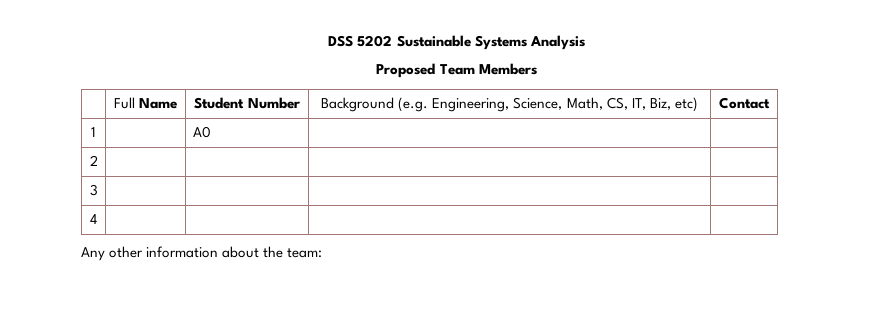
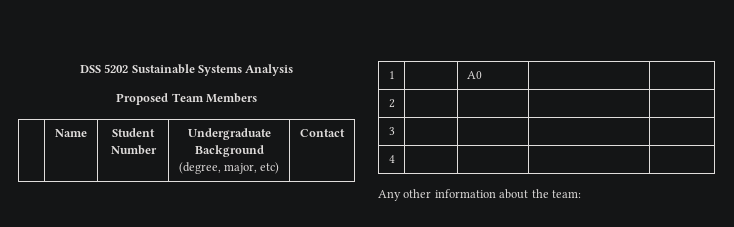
- | Full Name | Student Number | Background (e.g. Engineering, Science, Math, CS, IT, Biz, etc) | Contact
+ | Name | Student Number | Undergraduate Background (degree, major, etc) | Contact

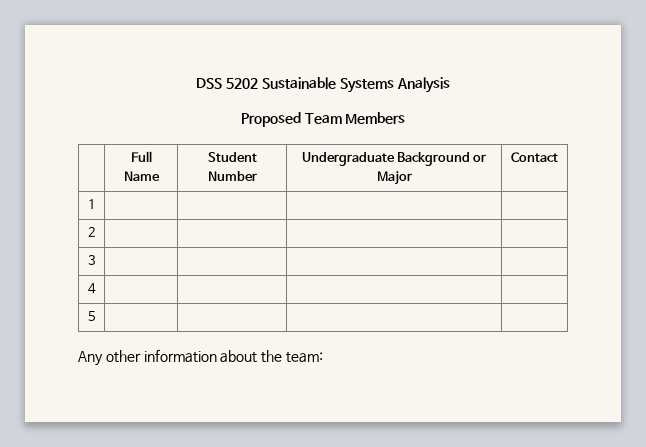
- | Name | Student Number | Undergraduate Background (degree, major, etc) | Contact
+ | Full Name | Student Number | Undergraduate Background or Major | Contact
- 1 | | A0 | |
+ 1 | | | |
+ 5 | | | |

